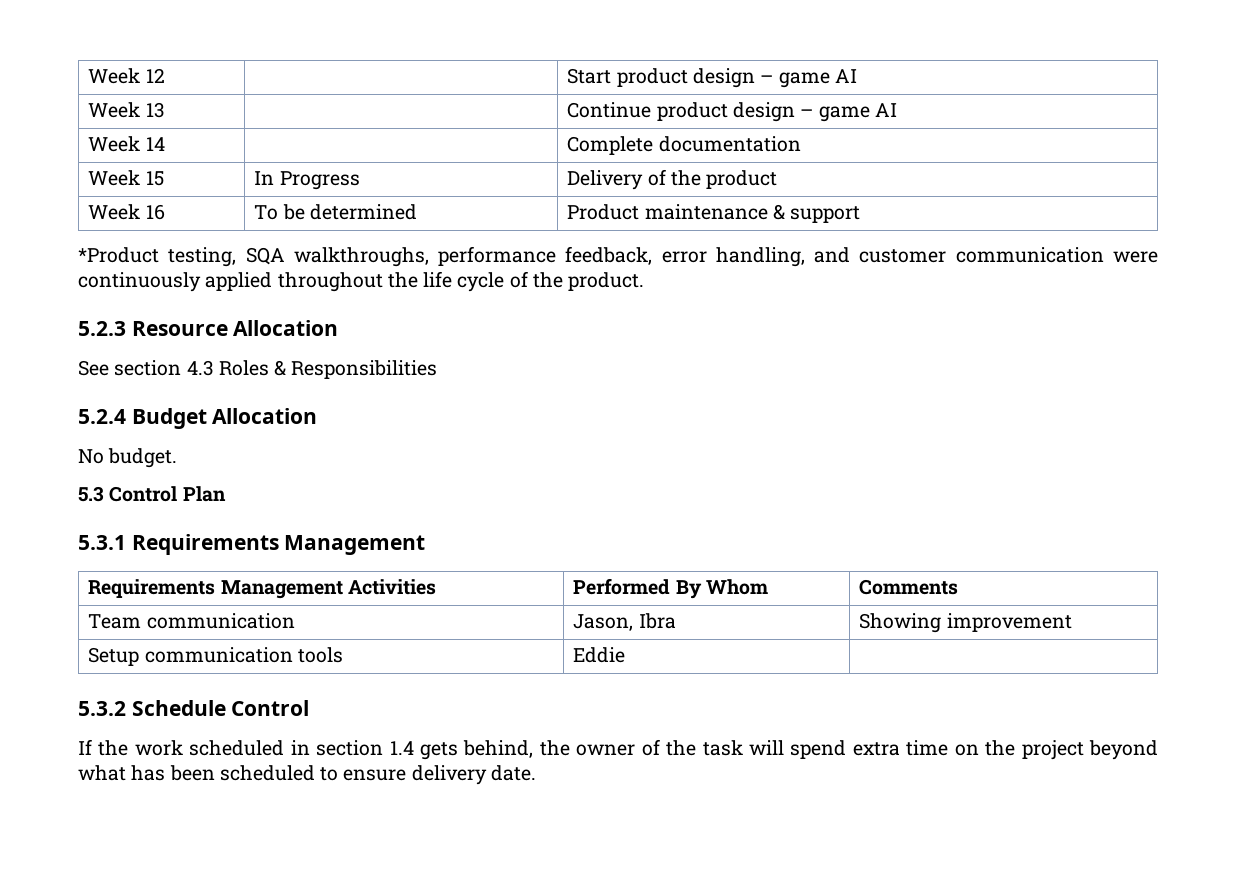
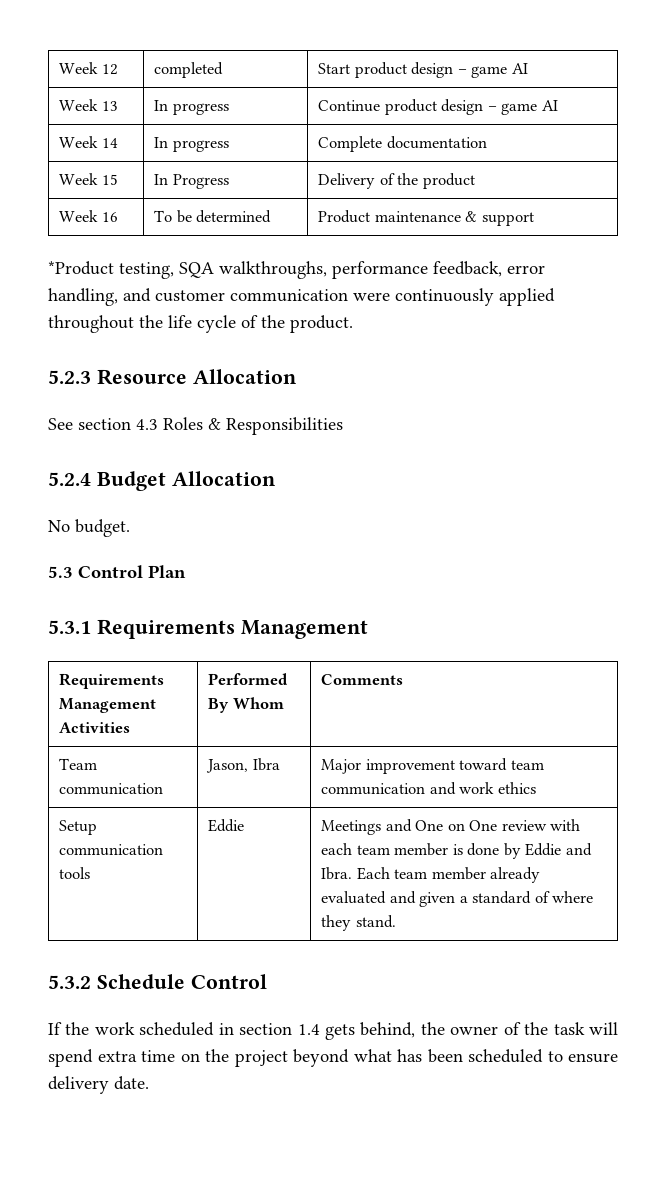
- Week 12 | | Start product design – game AI
+ Week 12 | completed | Start product design – game AI
- Week 13 | | Continue product design – game AI
+ Week 13 | In progress | Continue product design – game AI
- Week 14 | | Complete documentation
+ Week 14 | In progress | Complete documentation
- Team communication | Jason, Ibra | Showing improvement
- Setup communication tools | Eddie |
+ Team communication | Jason, Ibra | Major improvement toward team communication and work ethics
+ Setup communication tools | Eddie | Meetings and One on One review with each team member is done by Eddie and Ibra. Each team member already evaluated and given a standard of where they stand.

